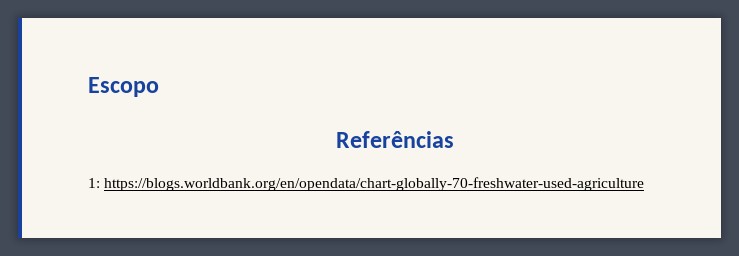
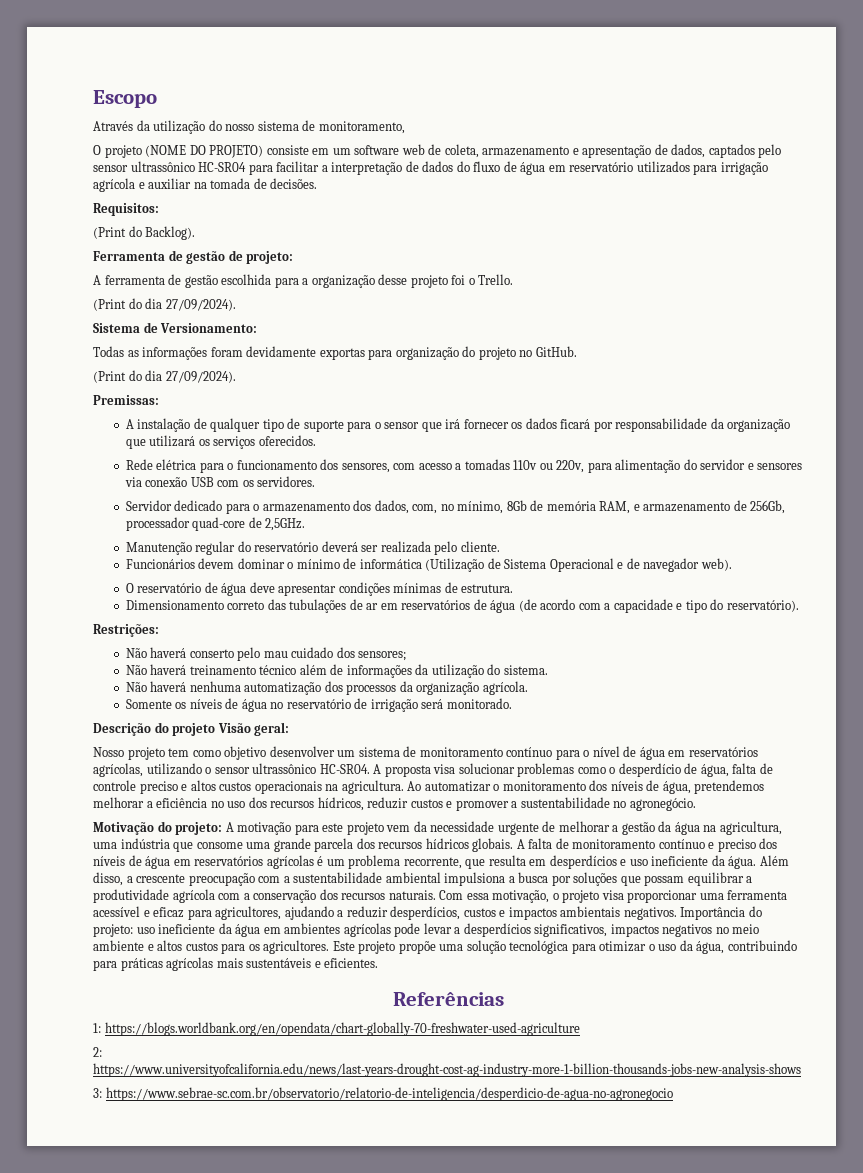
+ Através da utilização do nosso sistema de monitoramento,
+ O projeto (NOME DO PROJETO) consiste em um software web de coleta, armazenamento e apresentação de dados, captados pelo sensor ultrassônico HC-SR04 para facilitar a interpretação de dados do fluxo de água em reservatório utilizados para irrigação agrícola e auxiliar na tomada de decisões.
+ Requisitos:
+ (Print do Backlog).
+ Ferramenta de gestão de projeto:
+ A ferramenta de gestão escolhida para a organização desse projeto foi o Trello.
+ (Print do dia 27/09/2024).
+ Sistema de Versionamento:
+ Todas as informações foram devidamente exportas para organização do projeto no GitHub.
+ (Print do dia 27/09/2024).
+ Premissas:
+ A instalação de qualquer tipo de suporte para o sensor que irá fornecer os dados ficará por responsabilidade da organização que utilizará os serviços oferecidos.
+ Rede elétrica para o funcionamento dos sensores, com acesso a tomadas 110v ou 220v, para alimentação do servidor e sensores via conexão USB com os servidores.
+ Servidor dedicado para o armazenamento dos dados, com, no mínimo, 8Gb de memória RAM, e armazenamento de 256Gb, processador quad-core de 2,5GHz.
+ Manutenção regular do reservatório deverá ser realizada pelo cliente.
+ Funcionários devem dominar o mínimo de informática (Utilização de Sistema Operacional e de navegador web).
+ O reservatório de água deve apresentar condições mínimas de estrutura.
+ Dimensionamento correto das tubulações de ar em reservatórios de água (de acordo com a capacidade e tipo do reservatório).
+ Restrições:
+ Não haverá conserto pelo mau cuidado dos sensores;
+ Não haverá treinamento técnico além de informações da utilização do sistema.
+ Não haverá nenhuma automatização dos processos da organização agrícola.
+ Somente os níveis de água no reservatório de irrigação será monitorado.
+ Descrição do projeto Visão geral:
+ Nosso projeto tem como objetivo desenvolver um sistema de monitoramento contínuo para o nível de água em reservatórios agrícolas, utilizando o sensor ultrassônico HC-SR04. A proposta visa solucionar problemas como o desperdício de água, falta de controle preciso e altos custos operacionais na agricultura. Ao automatizar o monitoramento dos níveis de água, pretendemos melhorar a eficiência no uso dos recursos hídricos, reduzir custos e promover a sustentabilidade no agronegócio.
+ Motivação do projeto: A motivação para este projeto vem da necessidade urgente de melhorar a gestão da água na agricultura, uma indústria que consome uma grande parcela dos recursos hídricos globais. A falta de monitoramento contínuo e preciso dos níveis de água em reservatórios agrícolas é um problema recorrente, que resulta em desperdícios e uso ineficiente da água. Além disso, a crescente preocupação com a sustentabilidade ambiental impulsiona a busca por soluções que possam equilibrar a produtividade agrícola com a conservação dos recursos naturais. Com essa motivação, o projeto visa proporcionar uma ferramenta acessível e eficaz para agricultores, ajudando a reduzir desperdícios, custos e impactos ambientais negativos. Importância do projeto: uso ineficiente da água em ambientes agrícolas pode levar a desperdícios significativos, impactos negativos no meio ambiente e altos custos para os agricultores. Este projeto propõe uma solução tecnológica para otimizar o uso da água, contribuindo para práticas agrícolas mais sustentáveis e eficientes.
+ 2: https://www.universityofcalifornia.edu/news/last-years-drought-cost-ag-industry-more-1-billion-thousands-jobs-new-analysis-shows
+ 3: https://www.sebrae-sc.com.br/observatorio/relatorio-de-inteligencia/desperdicio-de-agua-no-agronegocio

